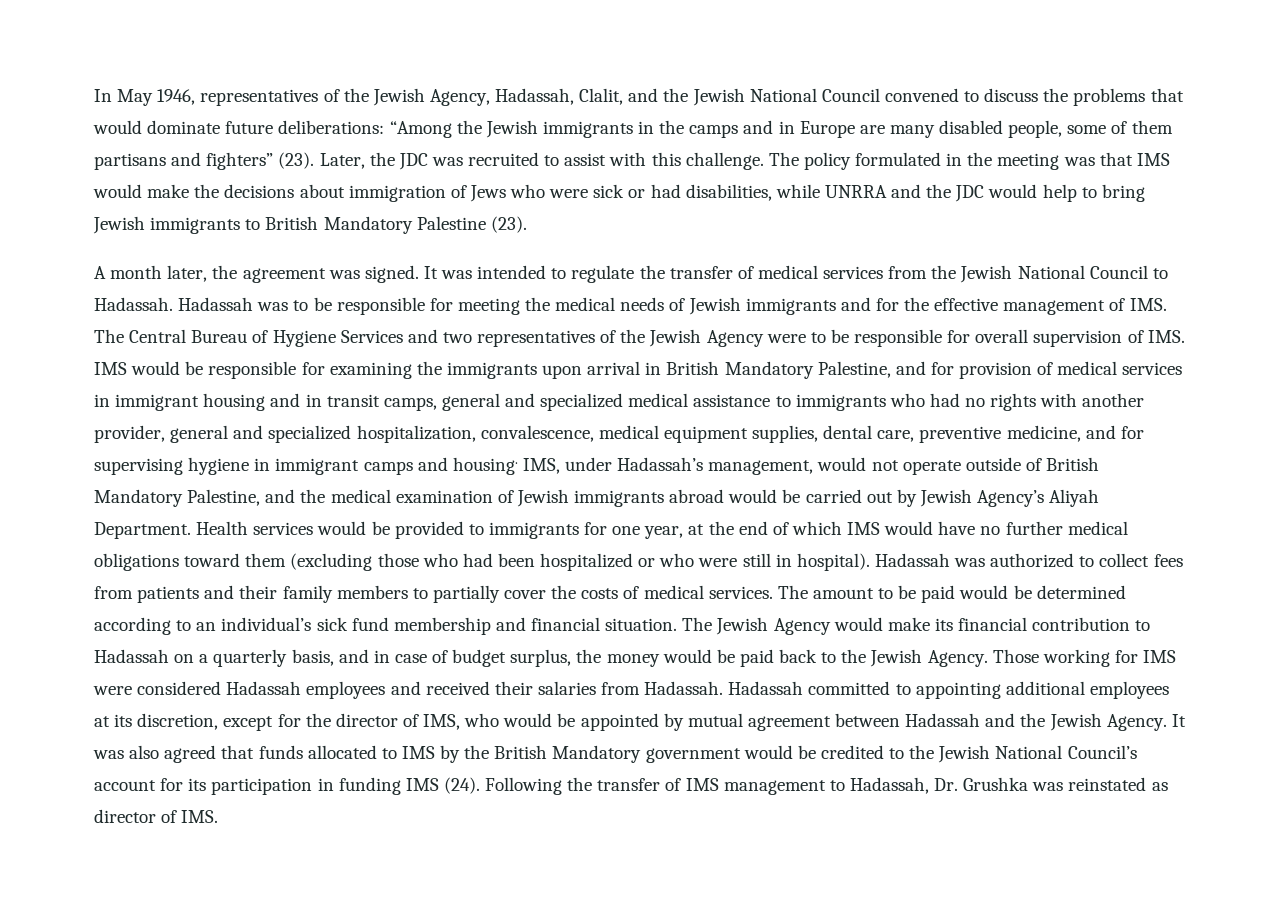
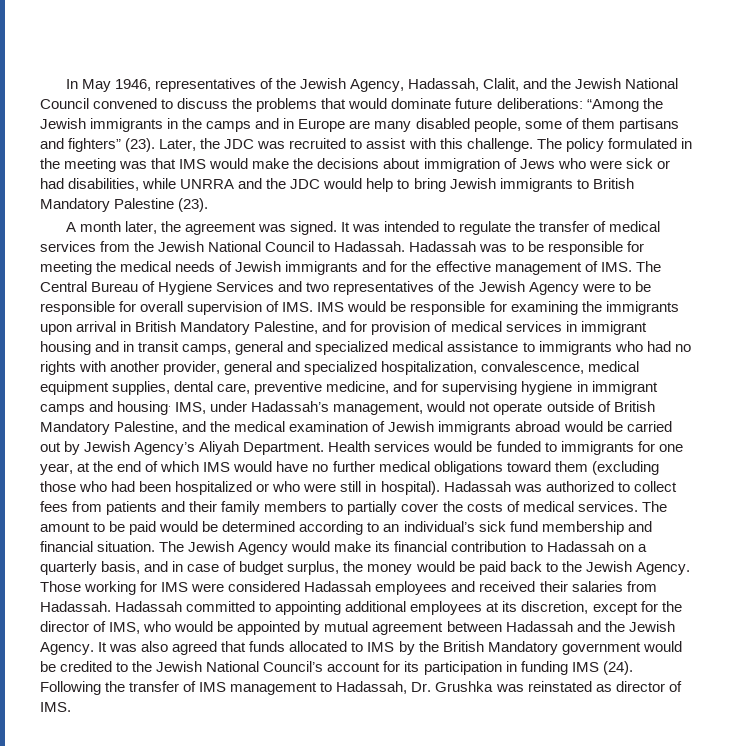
- Health services would be provided to immigrants for one year, at the end of which IMS would have no further medical obligations toward them (excluding those who had been hospitalized or who were still in hospital).
+ Health services would be funded to immigrants for one year, at the end of which IMS would have no further medical obligations toward them (excluding those who had been hospitalized or who were still in hospital).

